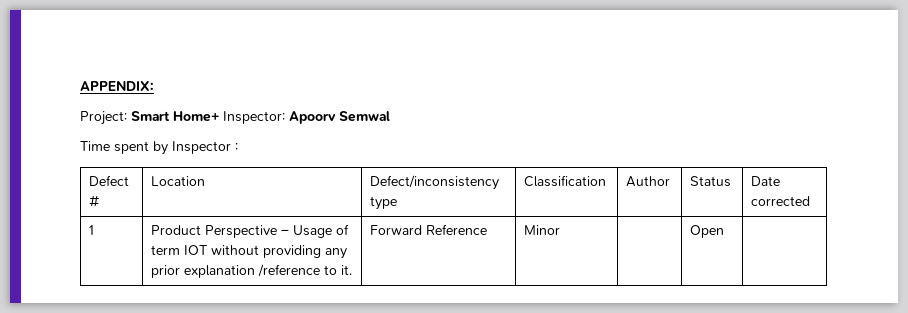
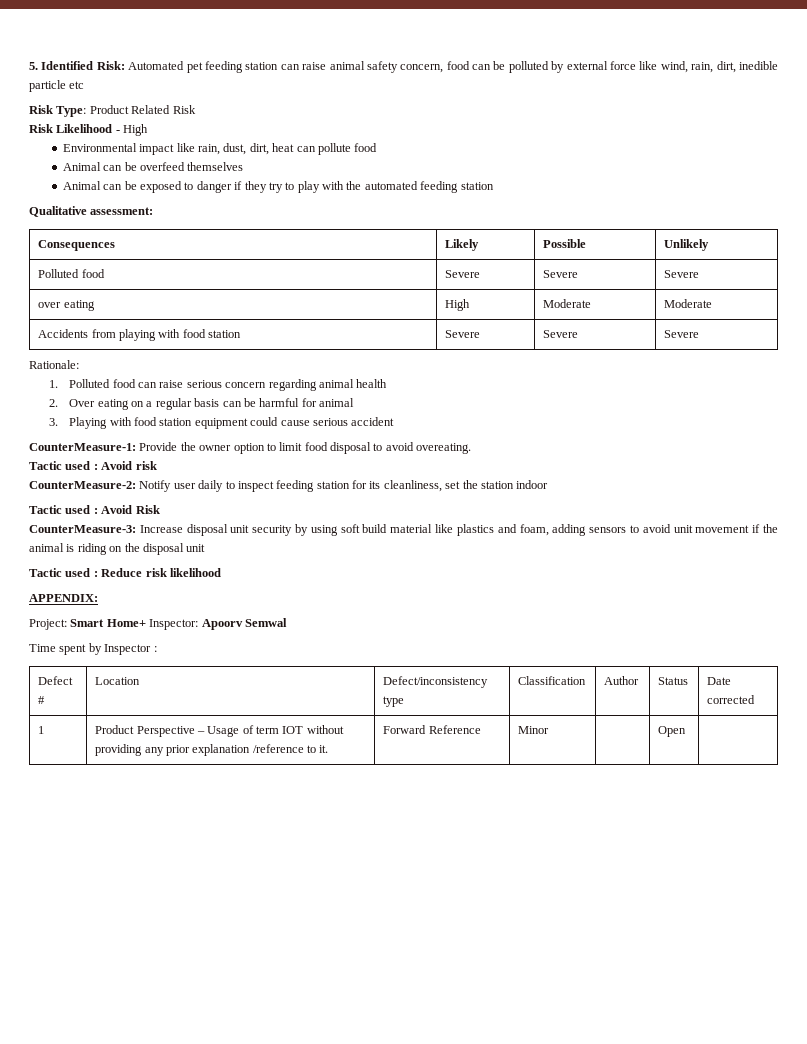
+ 5. Identified Risk: Automated pet feeding station can raise animal safety concern, food can be polluted by external force like wind, rain, dirt, inedible particle etc
+ Risk Type: Product Related Risk
+ Risk Likelihood - High
+ Environmental impact like rain, dust, dirt, heat can pollute food
+ Animal can be overfeed themselves
+ Animal can be exposed to danger if they try to play with the automated feeding station
+ Qualitative assessment:
+ Consequences | Likely | Possible | Unlikely
+ Polluted food | Severe | Severe | Severe
+ over eating | High | Moderate | Moderate
+ Accidents from playing with food station | Severe | Severe | Severe
+ Rationale:
+ 1. Polluted food can raise serious concern regarding animal health
+ 2. Over eating on a regular basis can be harmful for animal
+ 3. Playing with food station equipment could cause serious accident
+ CounterMeasure-1: Provide the owner option to limit food disposal to avoid overeating.
+ Tactic used : Avoid risk
+ CounterMeasure-2: Notify user daily to inspect feeding station for its cleanliness, set the station indoor
+ Tactic used : Avoid Risk
+ CounterMeasure-3: Increase disposal unit security by using soft build material like plastics and foam, adding sensors to avoid unit movement if the animal is riding on the disposal unit
+ Tactic used : Reduce risk likelihood

